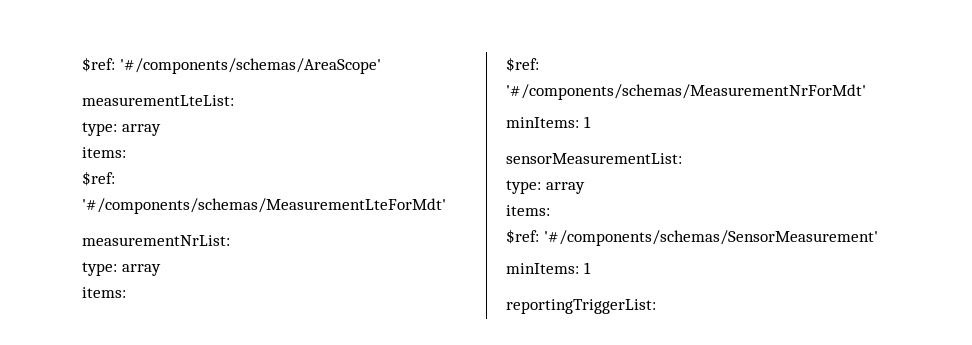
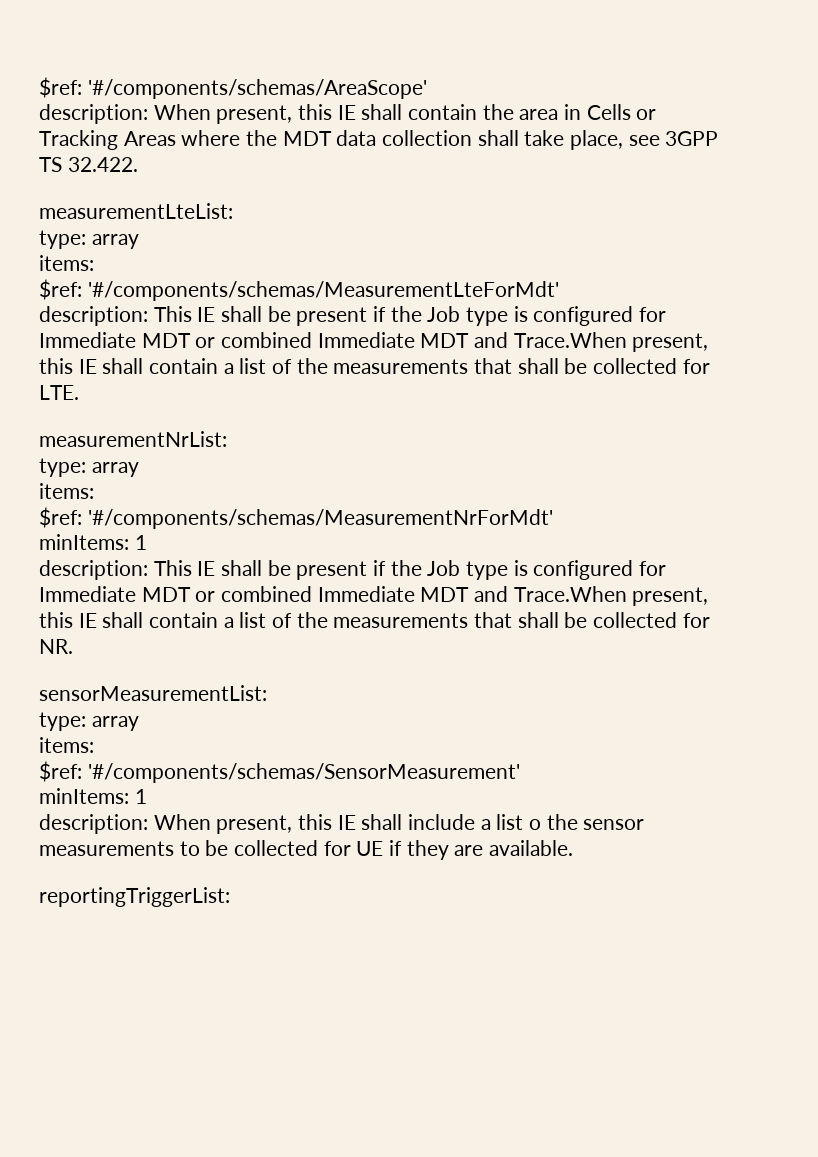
+ description: When present, this IE shall contain the area in Cells or Tracking Areas where the MDT data collection shall take place, see 3GPP TS 32.422.
+ description: This IE shall be present if the Job type is configured for Immediate MDT or combined Immediate MDT and Trace.When present, this IE shall contain a list of the measurements that shall be collected for LTE.
+ description: This IE shall be present if the Job type is configured for Immediate MDT or combined Immediate MDT and Trace.When present, this IE shall contain a list of the measurements that shall be collected for NR.
+ description: When present, this IE shall include a list o the sensor measurements to be collected for UE if they are available.

